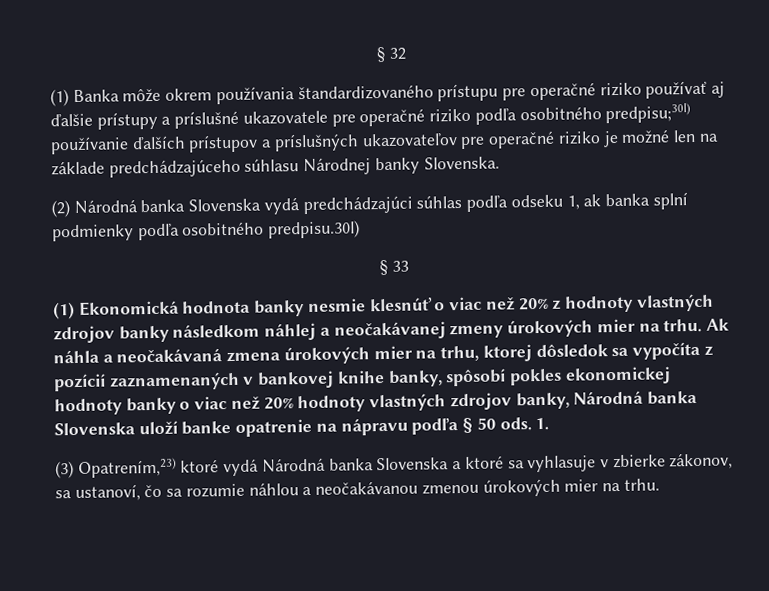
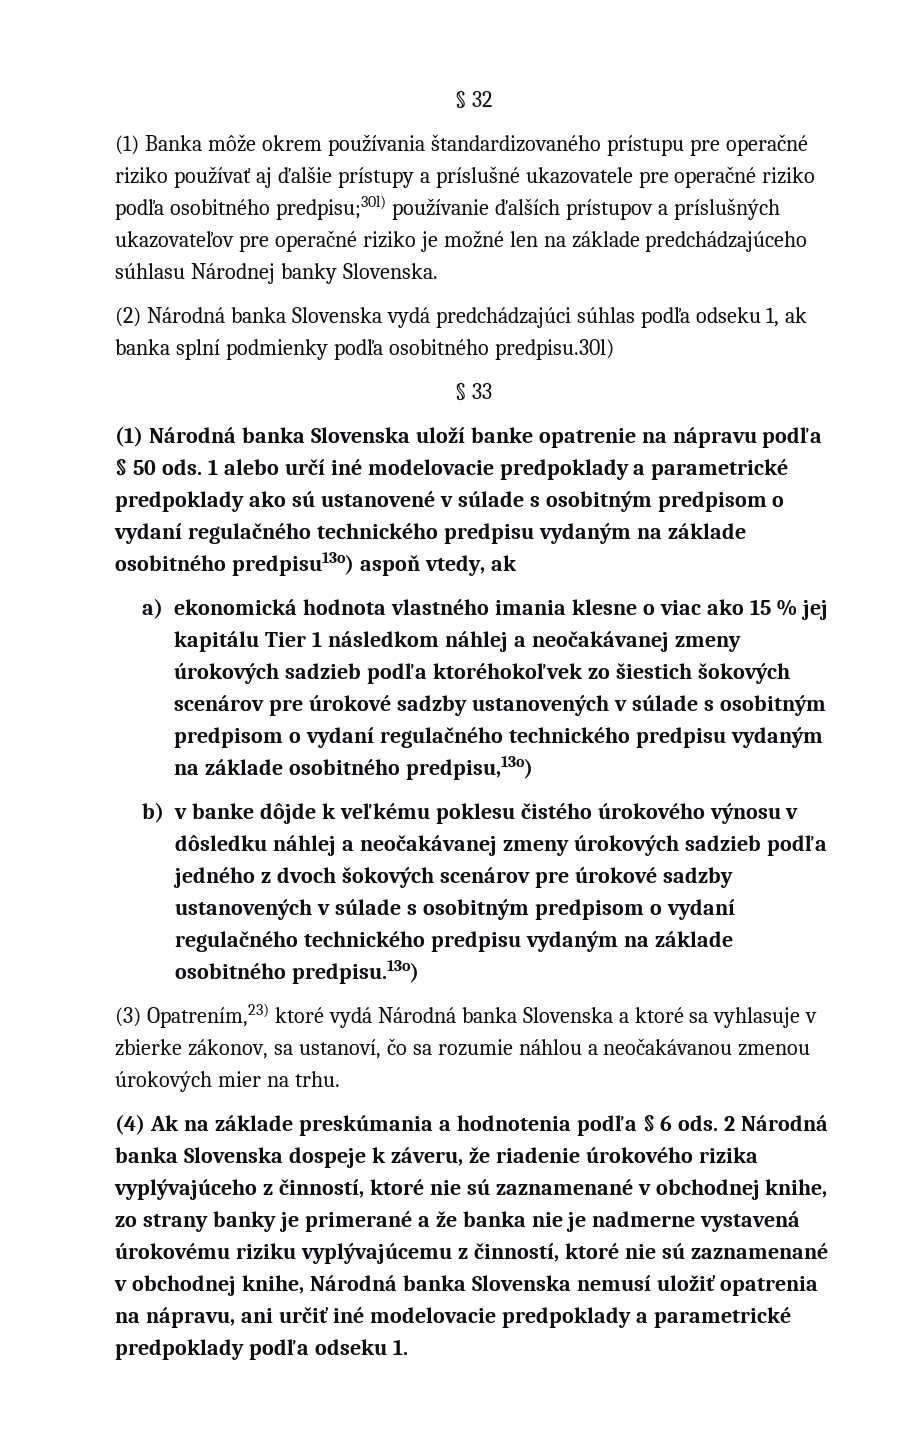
- (1) Ekonomická hodnota banky nesmie klesnúť o viac než 20% z hodnoty vlastných zdrojov banky následkom náhlej a neočakávanej zmeny úrokových mier na trhu. Ak náhla a neočakávaná zmena úrokových mier na trhu, ktorej dôsledok sa vypočíta z pozícií zaznamenaných v bankovej knihe banky, spôsobí pokles ekonomickej hodnoty banky o viac než 20% hodnoty vlastných zdrojov banky, Národná banka Slovenska uloží banke opatrenie na nápravu podľa § 50 ods.
+ (1) Národná banka Slovenska uloží banke opatrenie na nápravu podľa § 50 ods.
- 1.
+ 1 alebo určí iné modelovacie predpoklady a parametrické predpoklady ako sú ustanovené v súlade s osobitným predpisom o vydaní regulačného technického predpisu vydaným na základe osobitného predpisu13o) aspoň vtedy, ak
+ a) ekonomická hodnota vlastného imania klesne o viac ako 15 % jej kapitálu Tier 1 následkom náhlej a neočakávanej zmeny úrokových sadzieb podľa ktoréhokoľvek zo šiestich šokových scenárov pre úrokové sadzby ustanovených v súlade s osobitným predpisom o vydaní regulačného technického predpisu vydaným na základe osobitného predpisu,13o)
+ b) v banke dôjde k veľkému poklesu čistého úrokového výnosu v dôsledku náhlej a neočakávanej zmeny úrokových sadzieb podľa jedného z dvoch šokových scenárov pre úrokové sadzby ustanovených v súlade s osobitným predpisom o vydaní regulačného technického predpisu vydaným na základe osobitného predpisu.13o)
+ (4) Ak na základe preskúmania a hodnotenia podľa § 6 ods. 2 Národná banka Slovenska dospeje k záveru, že riadenie úrokového rizika vyplývajúceho z činností, ktoré nie sú zaznamenané v obchodnej knihe, zo strany banky je primerané a že banka nie je nadmerne vystavená úrokovému riziku vyplývajúcemu z činností, ktoré nie sú zaznamenané v obchodnej knihe, Národná banka Slovenska nemusí uložiť opatrenia na nápravu, ani určiť iné modelovacie predpoklady a parametrické predpoklady podľa odseku 1.

